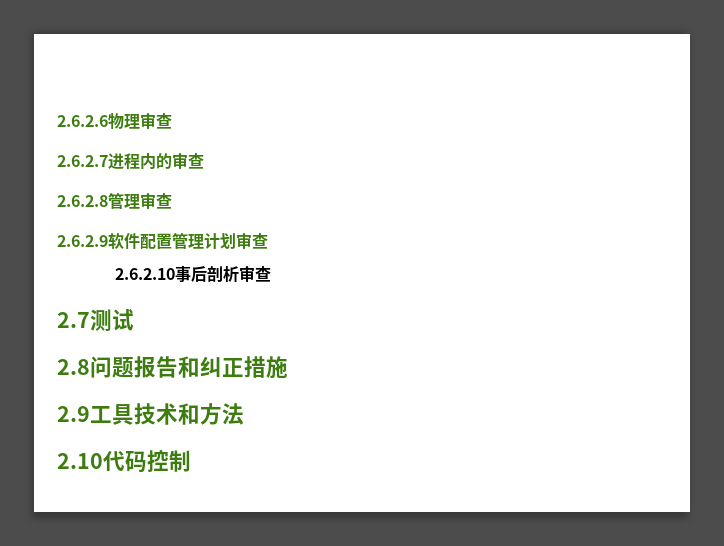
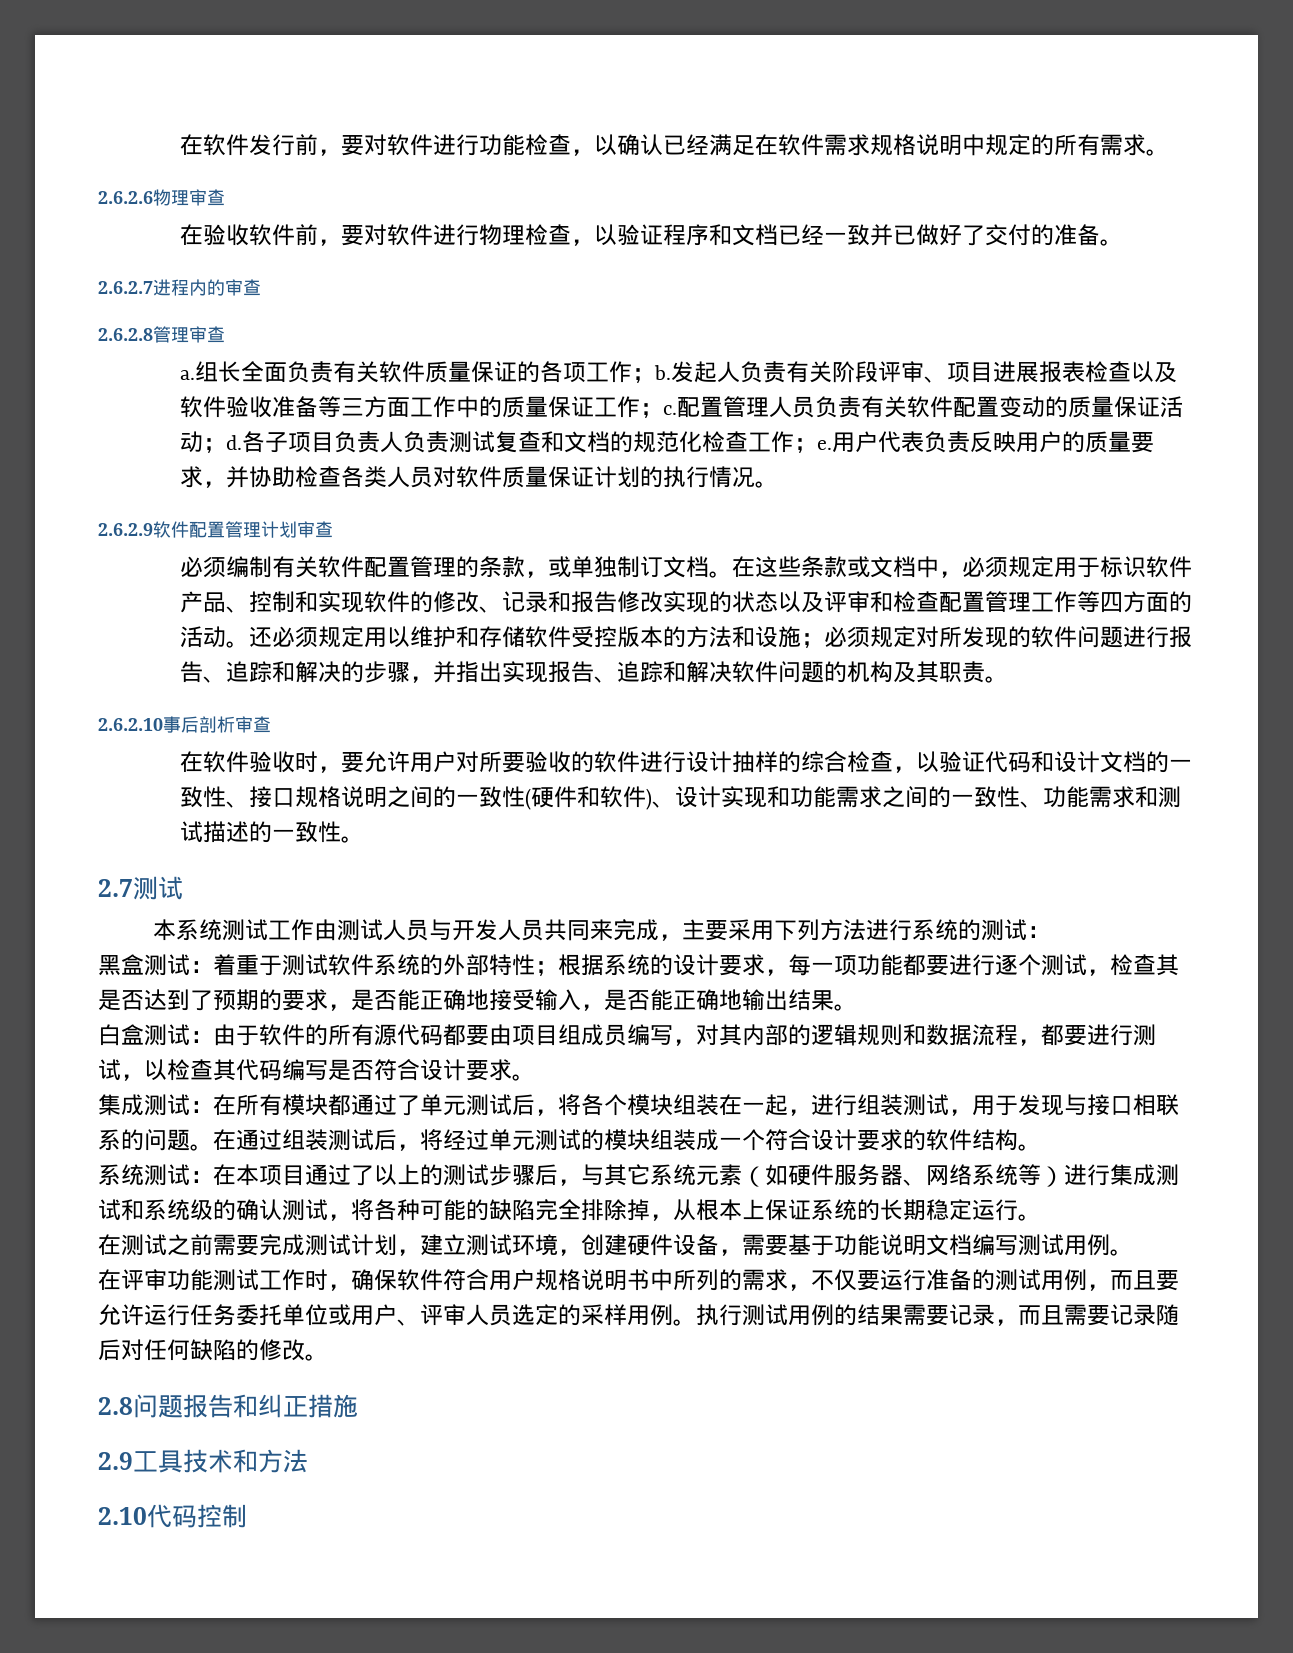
+ 在软件发行前，要对软件进行功能检查，以确认已经满足在软件需求规格说明中规定的所有需求。
  2.6.2.6物理审查
+ 在验收软件前，要对软件进行物理检查，以验证程序和文档已经一致并已做好了交付的准备。
+ a.组长全面负责有关软件质量保证的各项工作；b.发起人负责有关阶段评审、项目进展报表检查以及软件验收准备等三方面工作中的质量保证工作；c.配置管理人员负责有关软件配置变动的质量保证活动；d.各子项目负责人负责测试复查和文档的规范化检查工作；e.用户代表负责反映用户的质量要求，并协助检查各类人员对软件质量保证计划的执行情况。
+ 必须编制有关软件配置管理的条款，或单独制订文档。在这些条款或文档中，必须规定用于标识软件产品、控制和实现软件的修改、记录和报告修改实现的状态以及评审和检查配置管理工作等四方面的活动。还必须规定用以维护和存储软件受控版本的方法和设施；必须规定对所发现的软件问题进行报告、追踪和解决的步骤，并指出实现报告、追踪和解决软件问题的机构及其职责。
  2.6.2.10事后剖析审查
+ 在软件验收时，要允许用户对所要验收的软件进行设计抽样的综合检查，以验证代码和设计文档的一致性、接口规格说明之间的一致性(硬件和软件)、设计实现和功能需求之间的一致性、功能需求和测试描述的一致性。
  2.7测试
+ 本系统测试工作由测试人员与开发人员共同来完成，主要采用下列方法进行系统的测试：
+ 黑盒测试：着重于测试软件系统的外部特性；根据系统的设计要求，每一项功能都要进行逐个测试，检查其是否达到了预期的要求，是否能正确地接受输入，是否能正确地输出结果。
+ 白盒测试：由于软件的所有源代码都要由项目组成员编写，对其内部的逻辑规则和数据流程，都要进行测试，以检查其代码编写是否符合设计要求。
+ 集成测试：在所有模块都通过了单元测试后，将各个模块组装在一起，进行组装测试，用于发现与接口相联系的问题。在通过组装测试后，将经过单元测试的模块组装成一个符合设计要求的软件结构。
+ 系统测试：在本项目通过了以上的测试步骤后，与其它系统元素（如硬件服务器、网络系统等）进行集成测试和系统级的确认测试，将各种可能的缺陷完全排除掉，从根本上保证系统的长期稳定运行。
+ 在测试之前需要完成测试计划，建立测试环境，创建硬件设备，需要基于功能说明文档编写测试用例。
+ 在评审功能测试工作时，确保软件符合用户规格说明书中所列的需求，不仅要运行准备的测试用例，而且要允许运行任务委托单位或用户、评审人员选定的采样用例。执行测试用例的结果需要记录，而且需要记录随后对任何缺陷的修改。

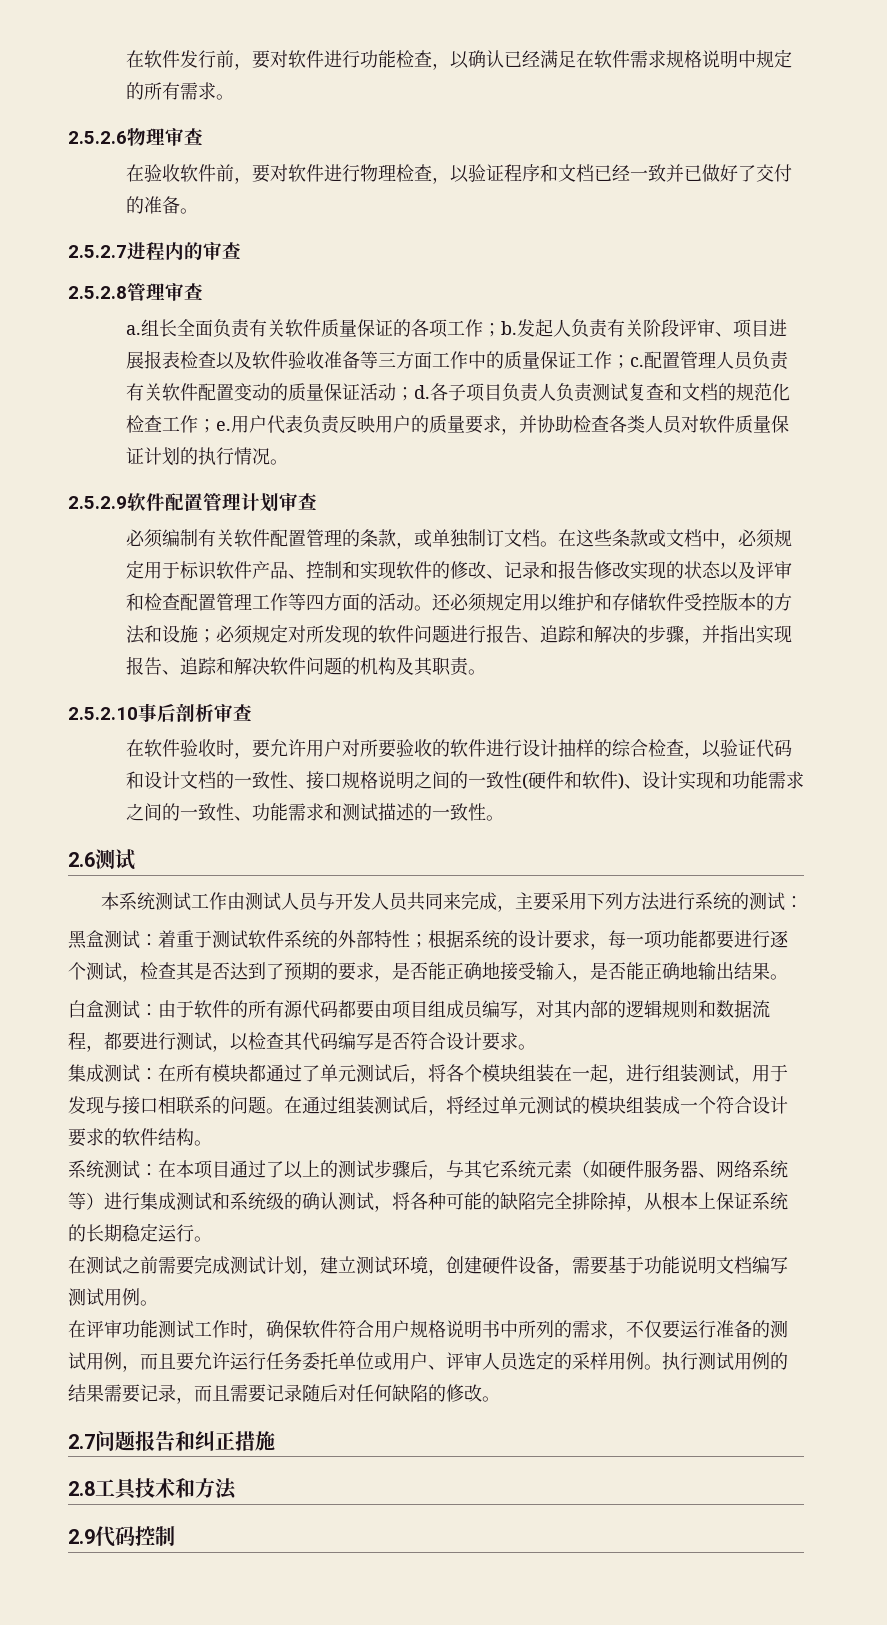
- 2.6.2.6物理审查
+ 2.5.2.6物理审查
- 2.6.2.7进程内的审查
+ 2.5.2.7进程内的审查
- 2.6.2.8管理审查
+ 2.5.2.8管理审查
- 2.6.2.9软件配置管理计划审查
+ 2.5.2.9软件配置管理计划审查
- 2.6.2.10事后剖析审查
+ 2.5.2.10事后剖析审查
- 2.7测试
+ 2.6测试
- 2.8问题报告和纠正措施
+ 2.7问题报告和纠正措施
- 2.9工具技术和方法
+ 2.8工具技术和方法
- 2.10代码控制
+ 2.9代码控制

